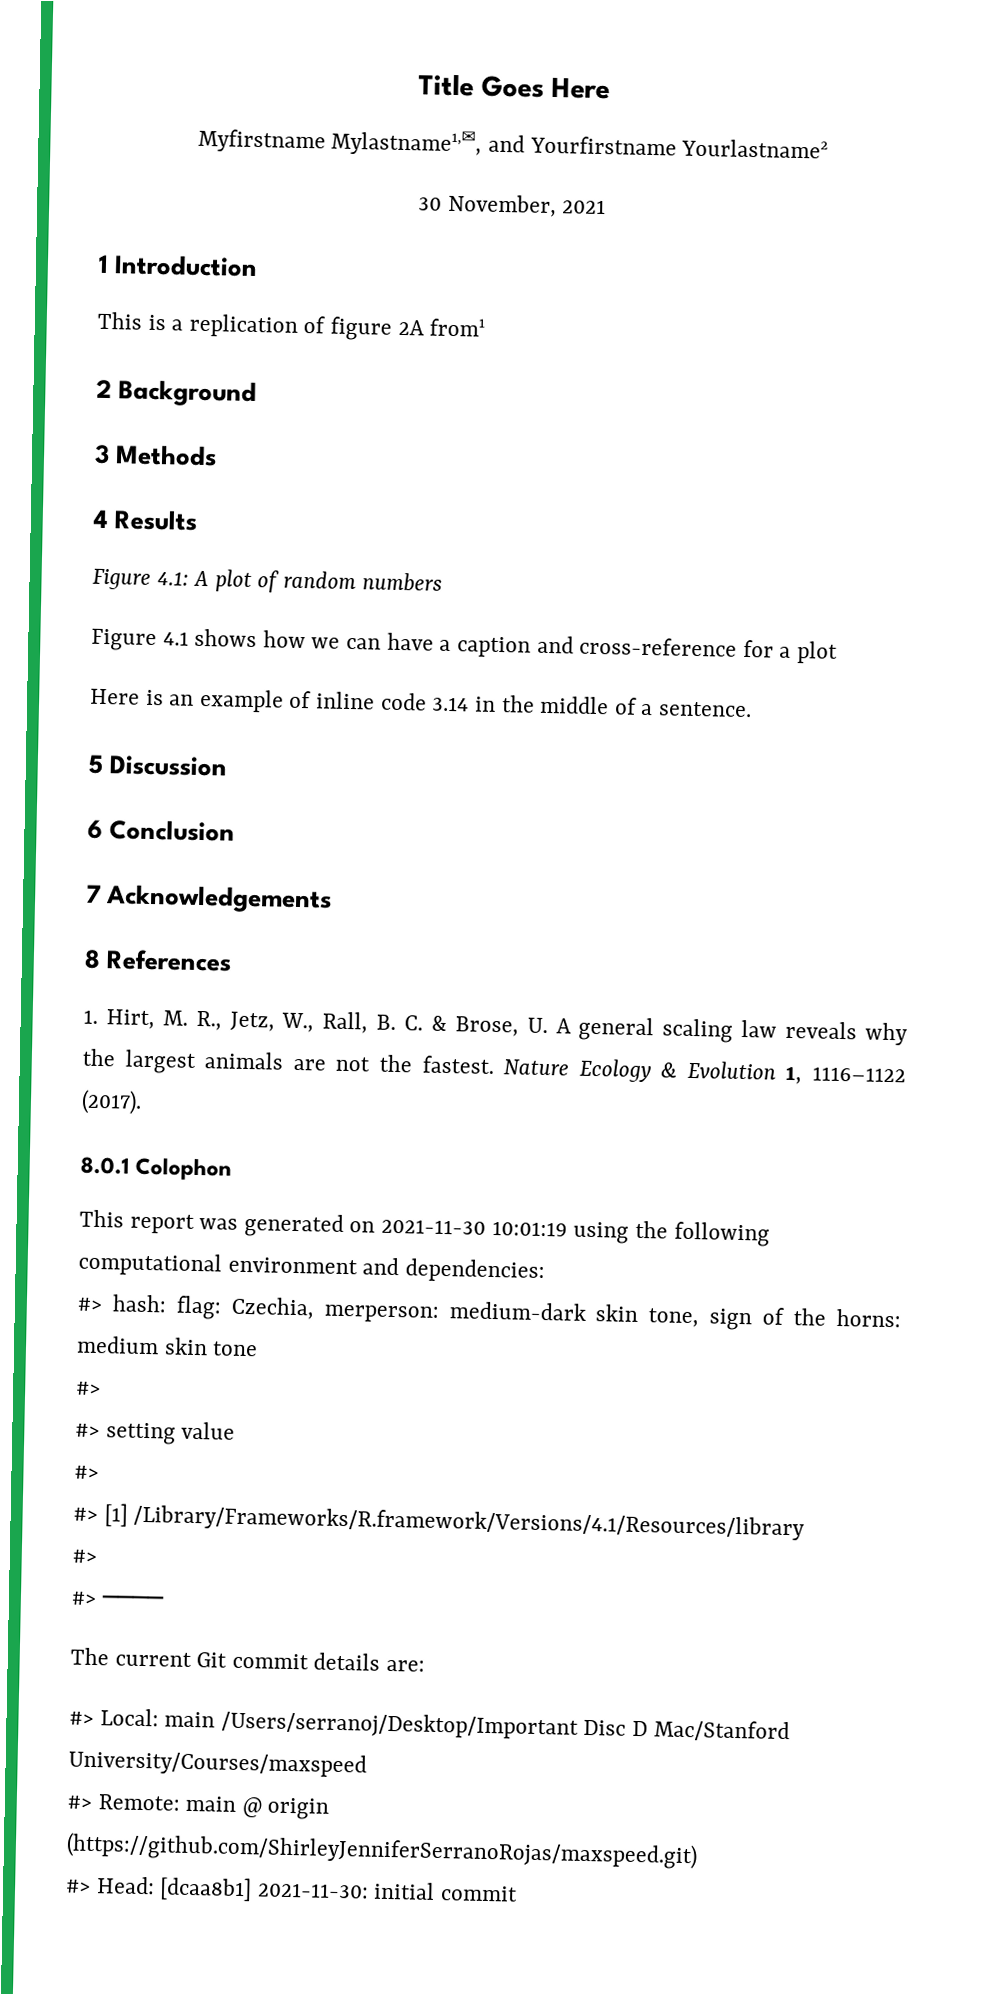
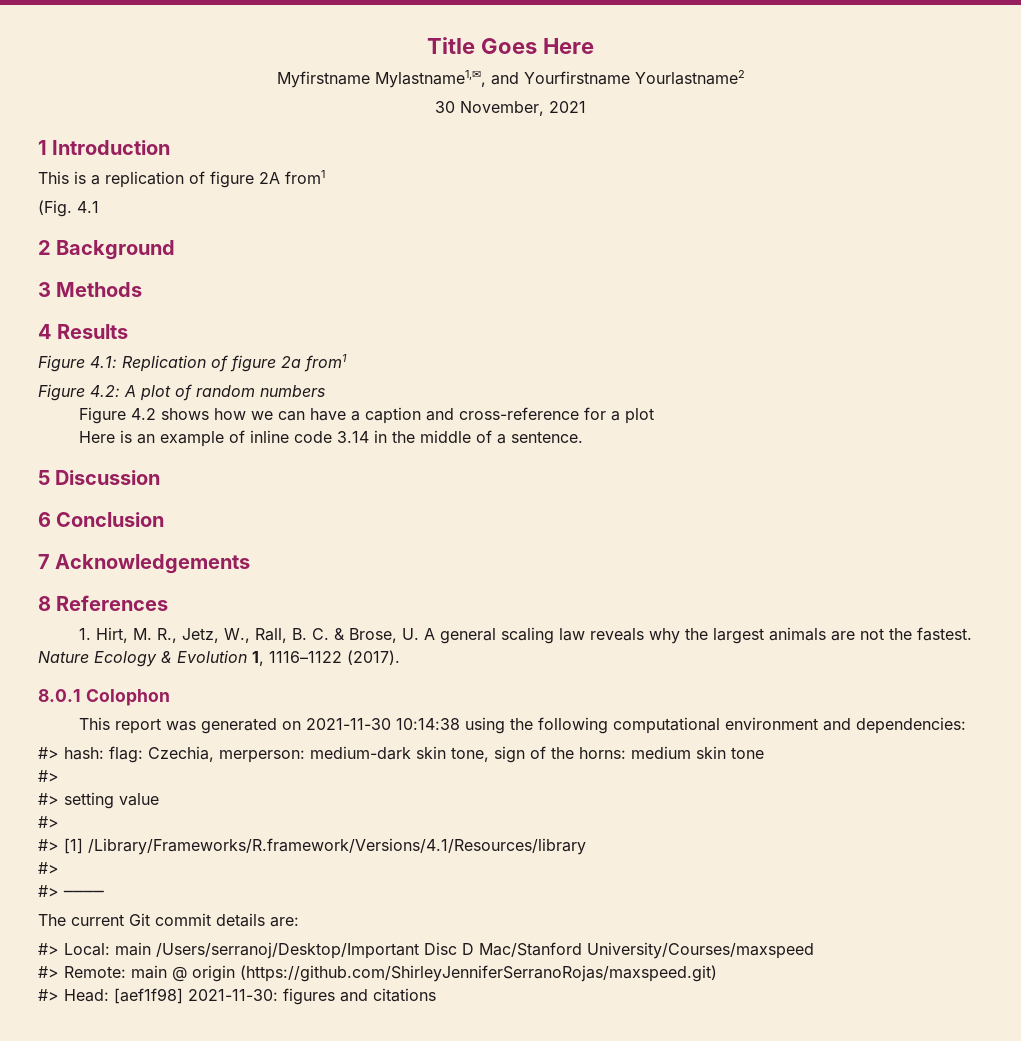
+ (Fig. 4.1
- Figure 4.1: A plot of random numbers
+ Figure 4.1: Replication of figure 2a from1
+ Figure 4.2: A plot of random numbers
- Figure 4.1 shows how we can have a caption and cross-reference for a plot
+ Figure 4.2 shows how we can have a caption and cross-reference for a plot
- This report was generated on 2021-11-30 10:01:19 using the following computational environment and dependencies:
+ This report was generated on 2021-11-30 10:14:38 using the following computational environment and dependencies:
- #> Head: [dcaa8b1] 2021-11-30: initial commit
+ #> Head: [aef1f98] 2021-11-30: figures and citations

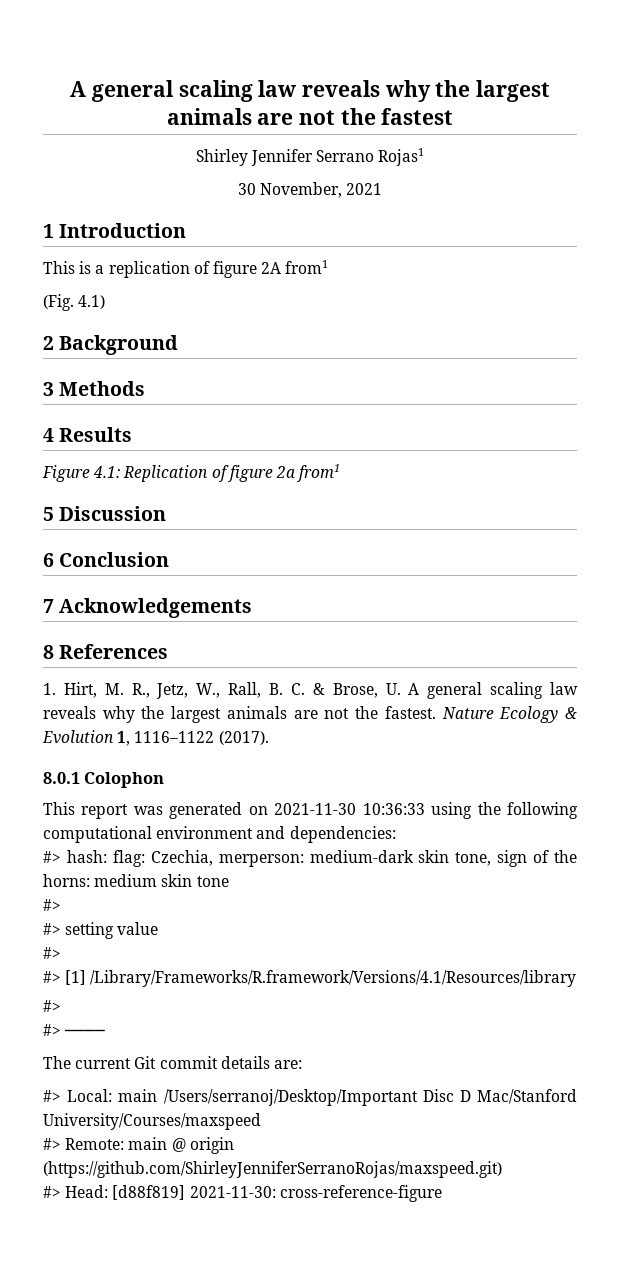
- Title Goes Here
- Myfirstname Mylastname1,✉, and Yourfirstname Yourlastname2
+ A general scaling law reveals why the largest animals are not the fastest
+ Shirley Jennifer Serrano Rojas1
- (Fig. 4.1
+ (Fig. 4.1)
- Figure 4.2: A plot of random numbers
- Figure 4.2 shows how we can have a caption and cross-reference for a plot
- Here is an example of inline code 3.14 in the middle of a sentence.
- This report was generated on 2021-11-30 10:14:38 using the following computational environment and dependencies:
+ This report was generated on 2021-11-30 10:36:33 using the following computational environment and dependencies:
- #> Head: [aef1f98] 2021-11-30: figures and citations
+ #> Head: [d88f819] 2021-11-30: cross-reference-figure

